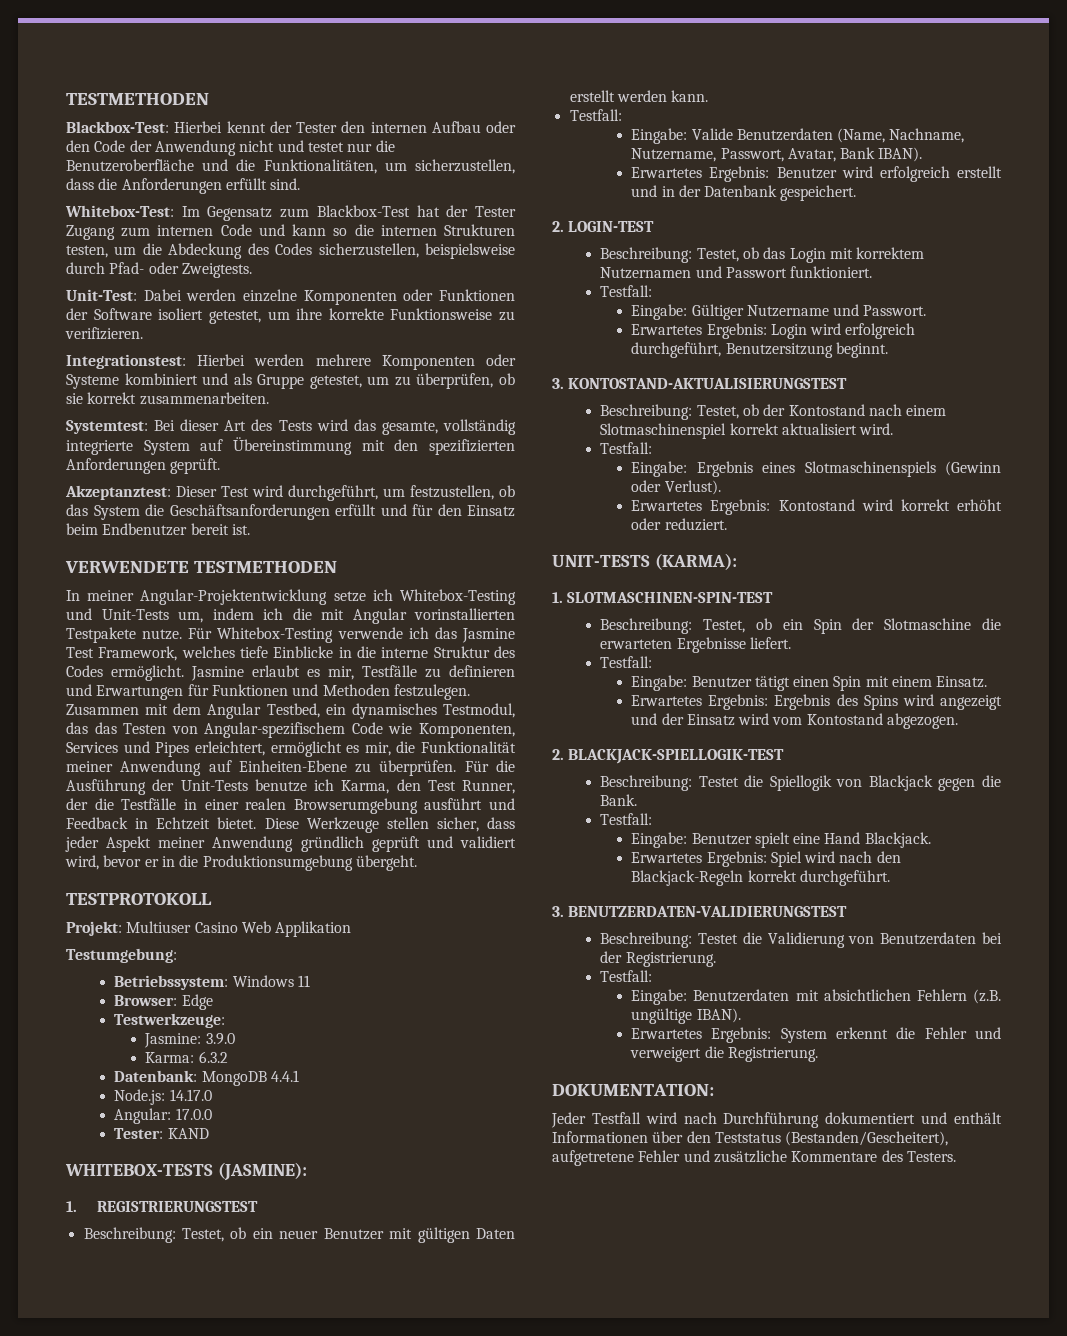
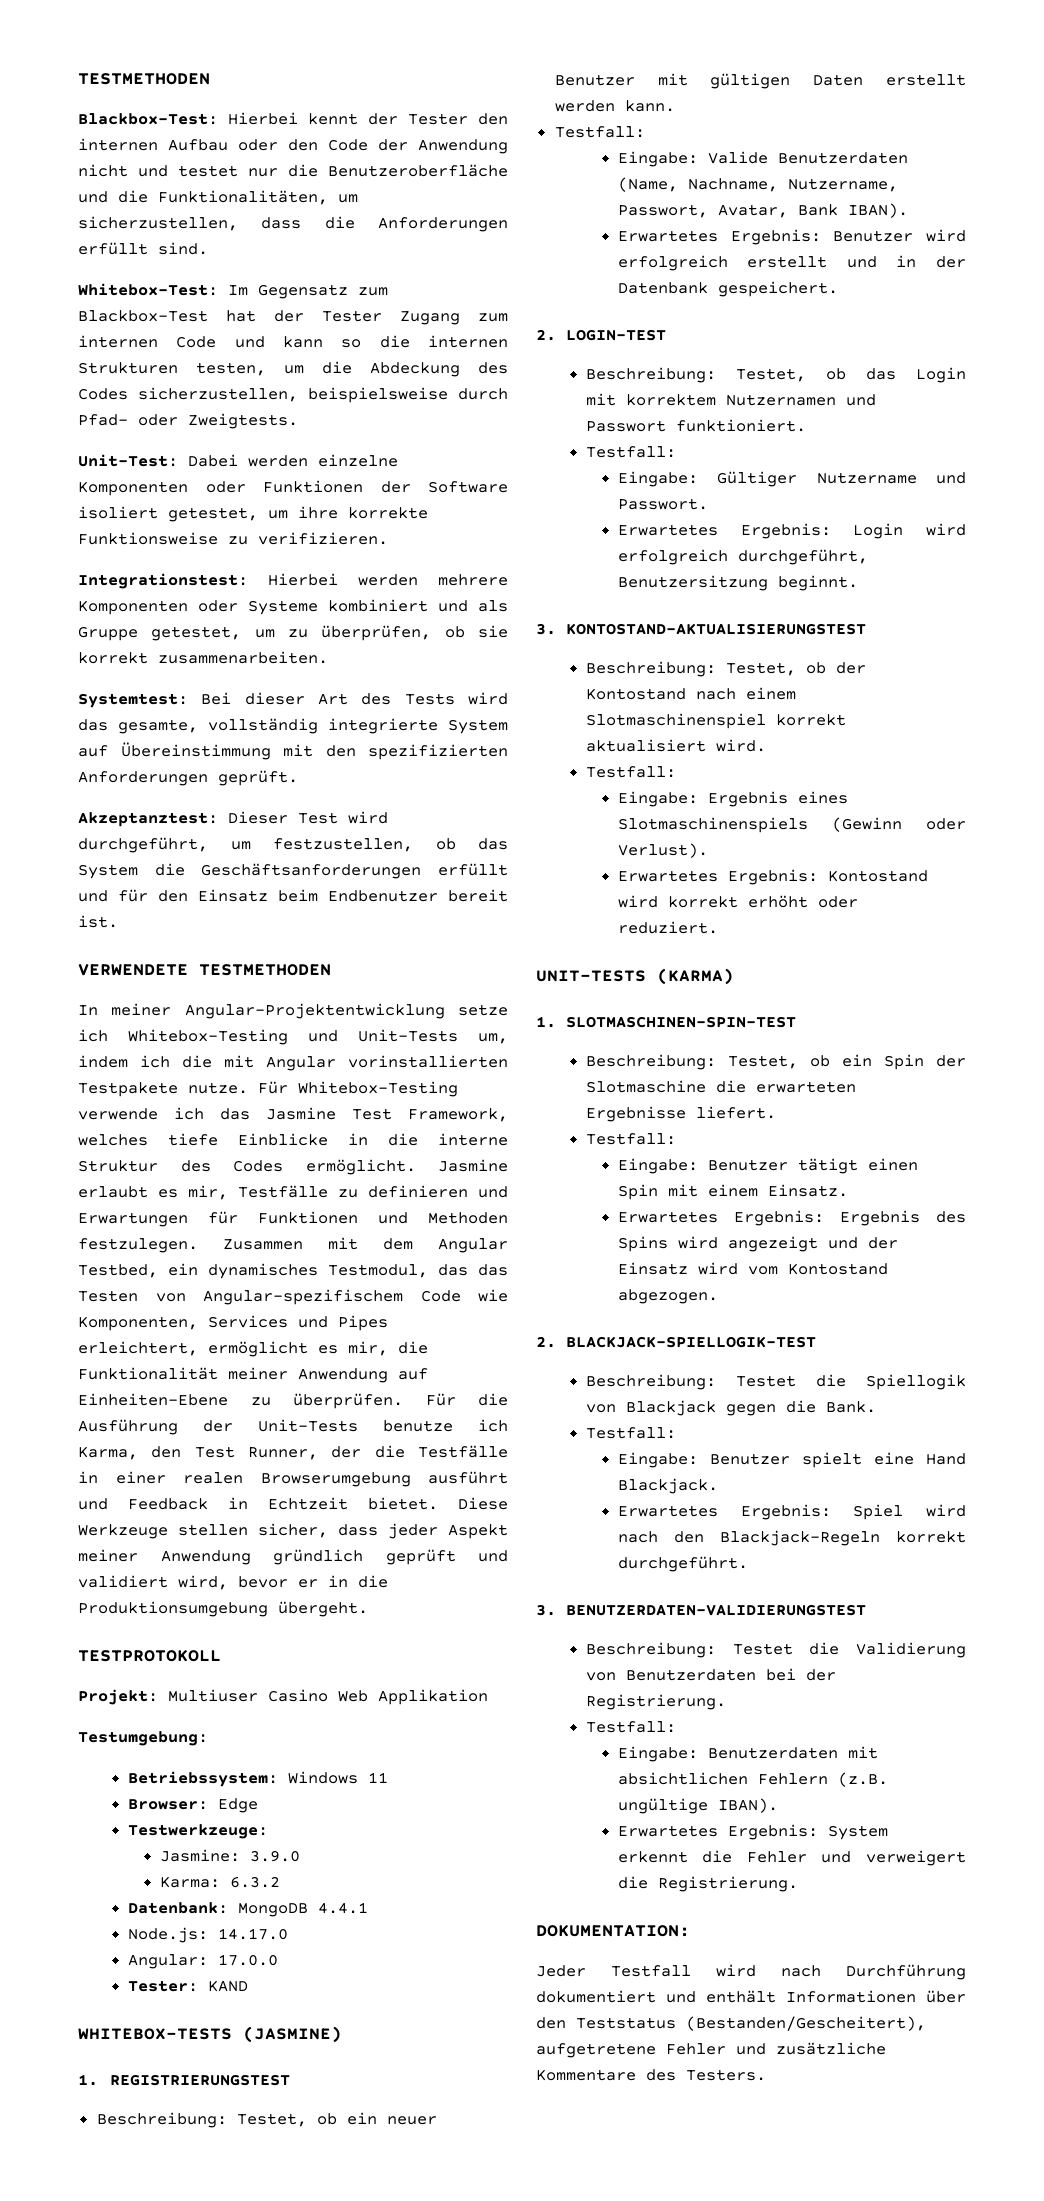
- WHITEBOX-TESTS (JASMINE):
+ WHITEBOX-TESTS (JASMINE)
- UNIT-TESTS (KARMA):
+ UNIT-TESTS (KARMA)

